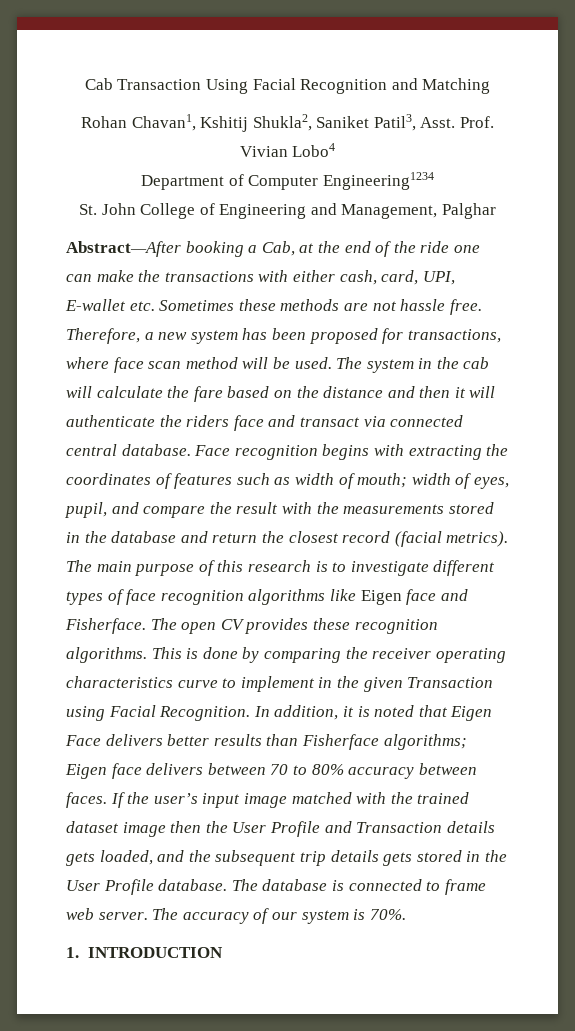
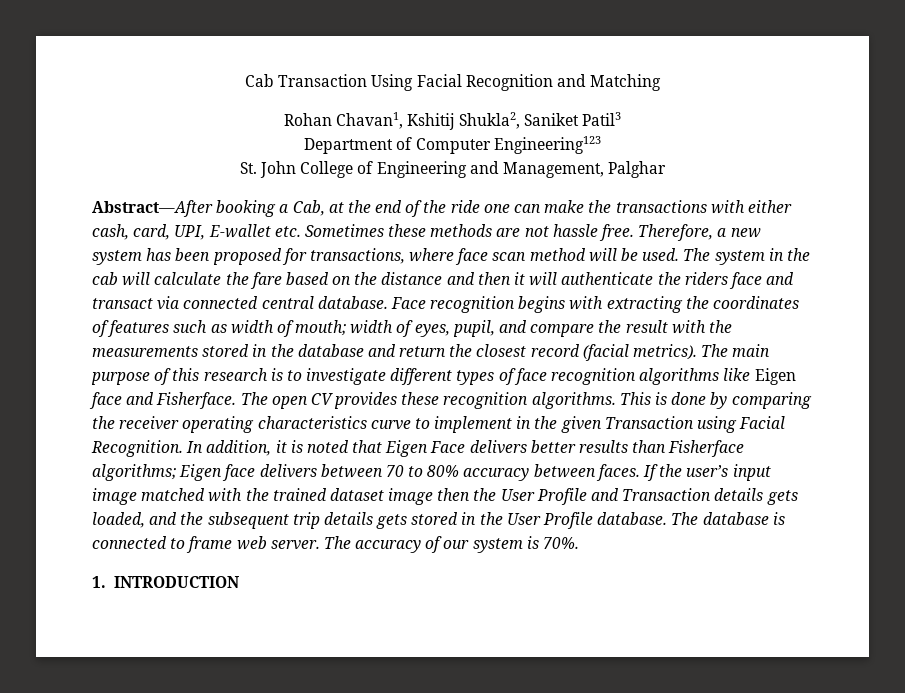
- Rohan Chavan1, Kshitij Shukla2, Saniket Patil3, Asst. Prof. Vivian Lobo4
+ Rohan Chavan1, Kshitij Shukla2, Saniket Patil3
- Department of Computer Engineering1234
+ Department of Computer Engineering123

